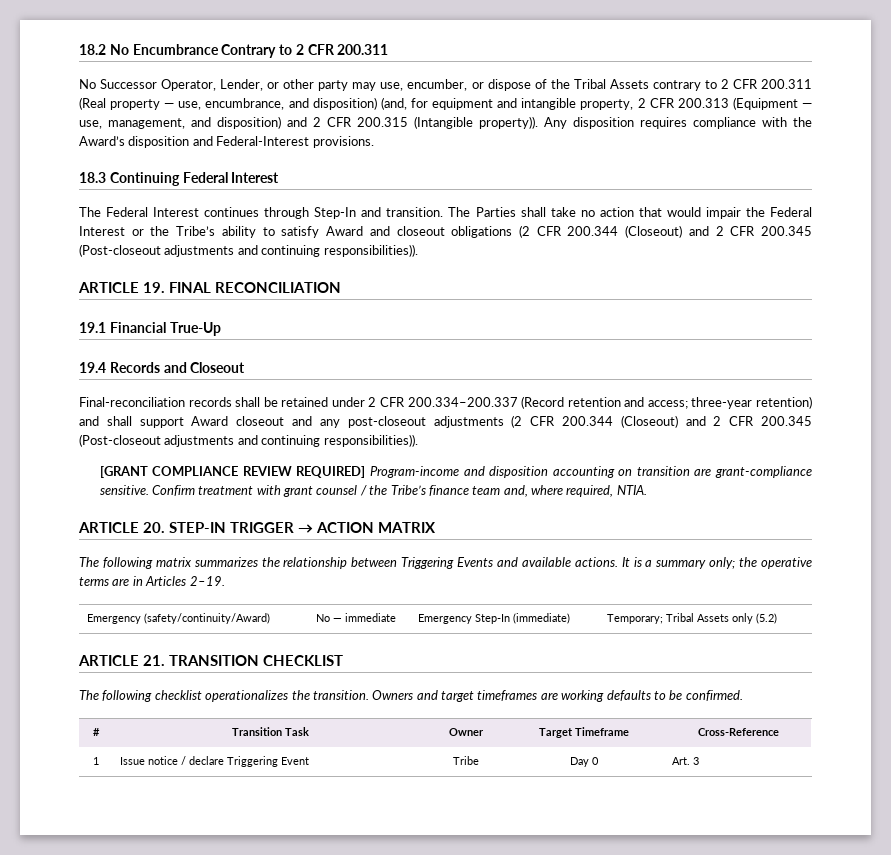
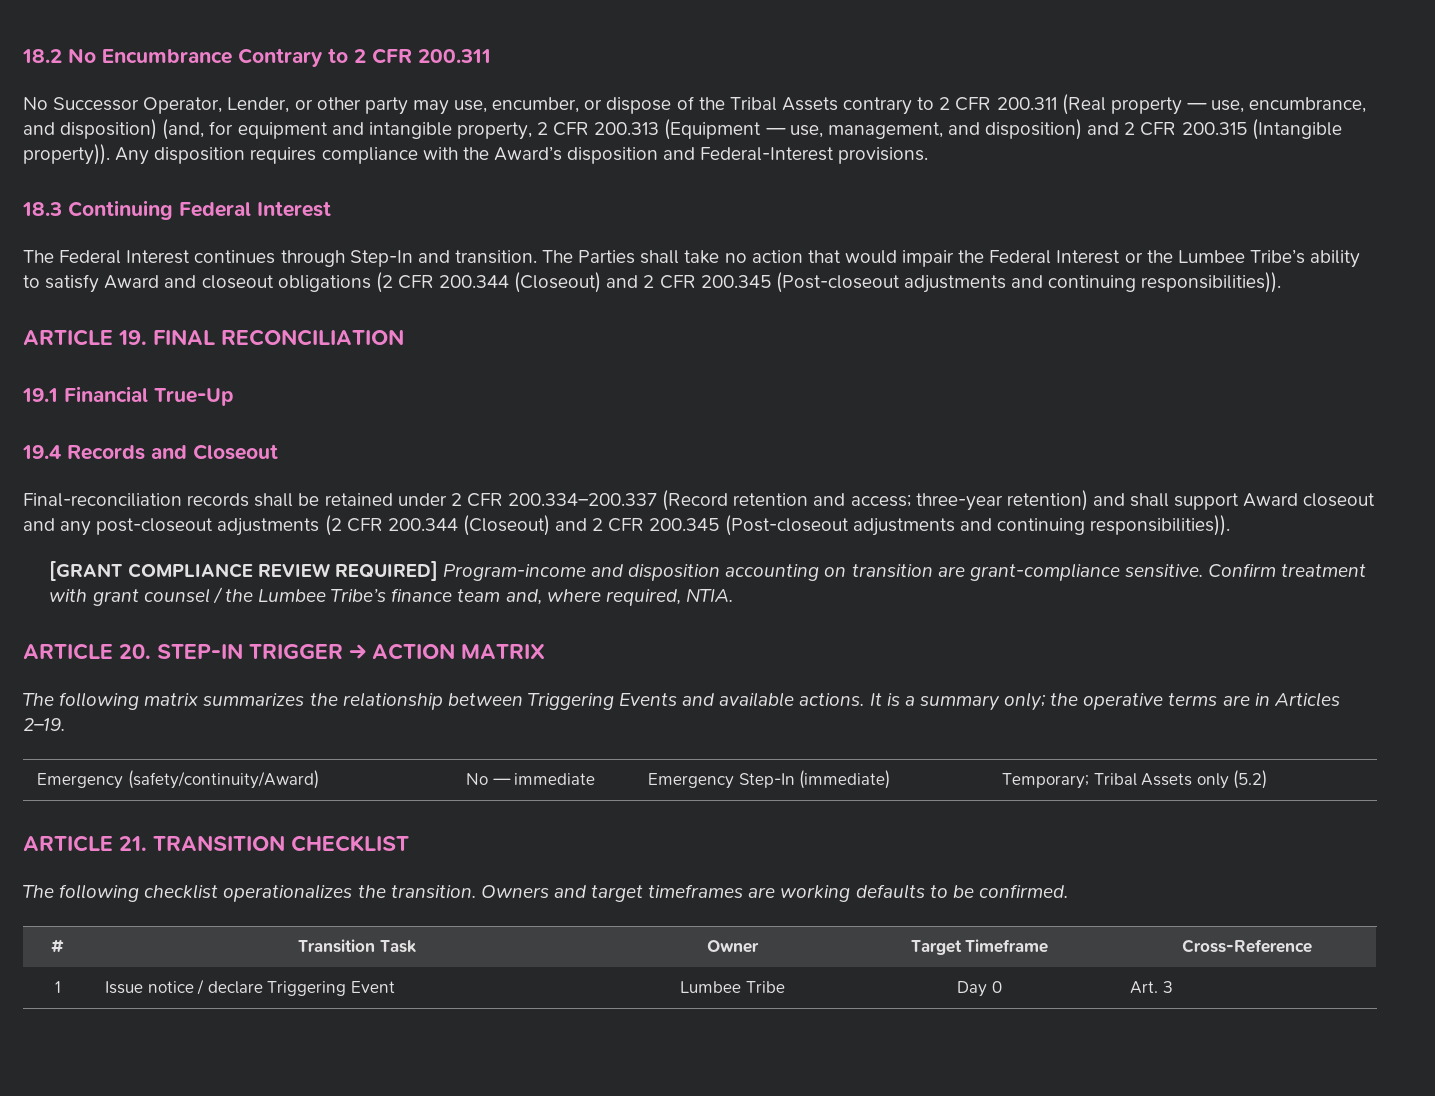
- The Parties shall take no action that would impair the Federal Interest or the Tribe’s ability to satisfy Award and closeout obligations (2 CFR 200.344 (Closeout) and 2 CFR 200.345 (Post-closeout adjustments and continuing responsibilities)).
+ The Parties shall take no action that would impair the Federal Interest or the Lumbee Tribe’s ability to satisfy Award and closeout obligations (2 CFR 200.344 (Closeout) and 2 CFR 200.345 (Post-closeout adjustments and continuing responsibilities)).
- Confirm treatment with grant counsel / the Tribe’s finance team and, where required, NTIA.
+ Confirm treatment with grant counsel / the Lumbee Tribe’s finance team and, where required, NTIA.
- 1 | Issue notice / declare Triggering Event | Tribe | Day 0 | Art. 3
+ 1 | Issue notice / declare Triggering Event | Lumbee Tribe | Day 0 | Art. 3

